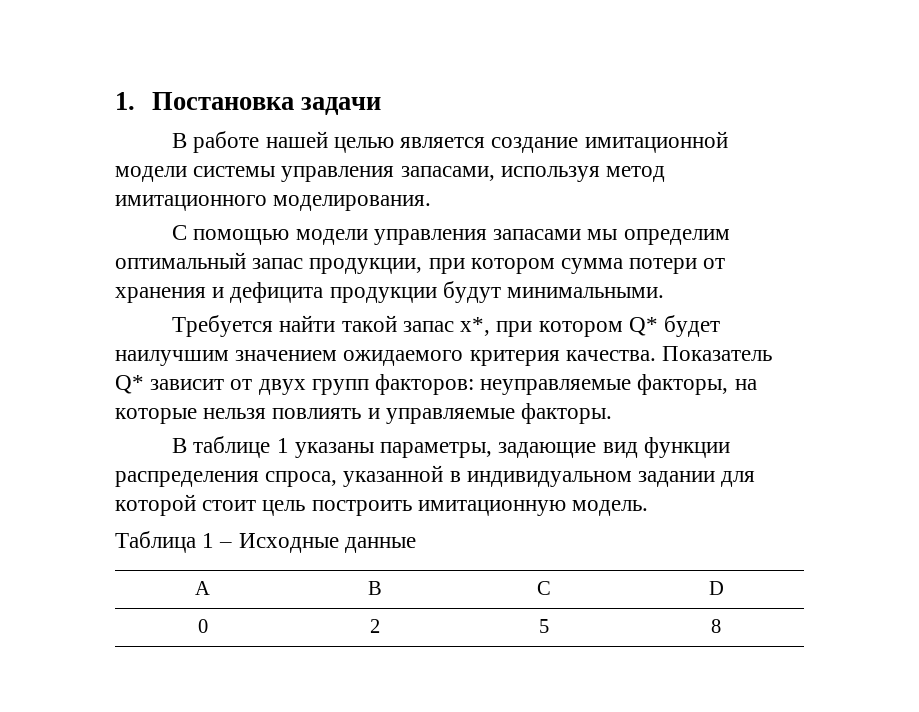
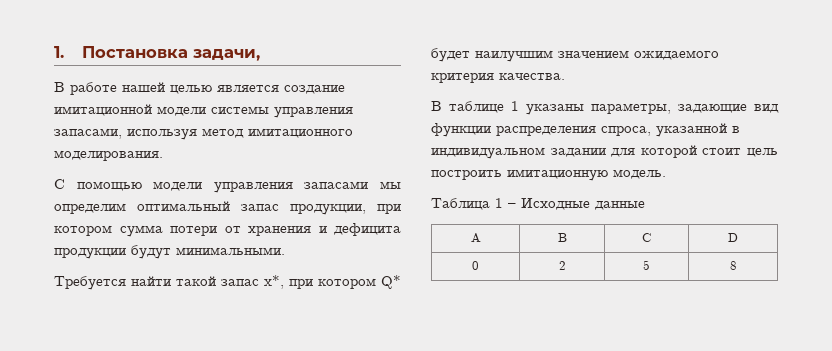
- 1. Постановка задачи
+ 1. Постановка задачи,
- Показатель Q* зависит от двух групп факторов: неуправляемые факторы, на которые нельзя повлиять и управляемые факторы.

